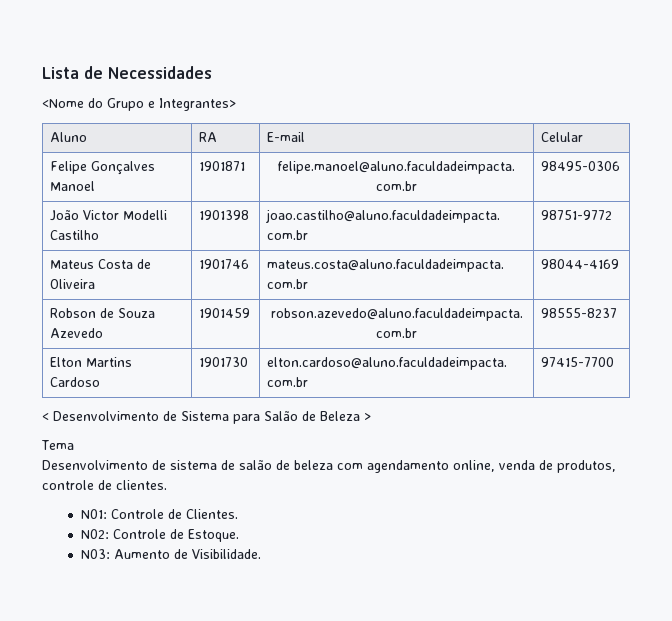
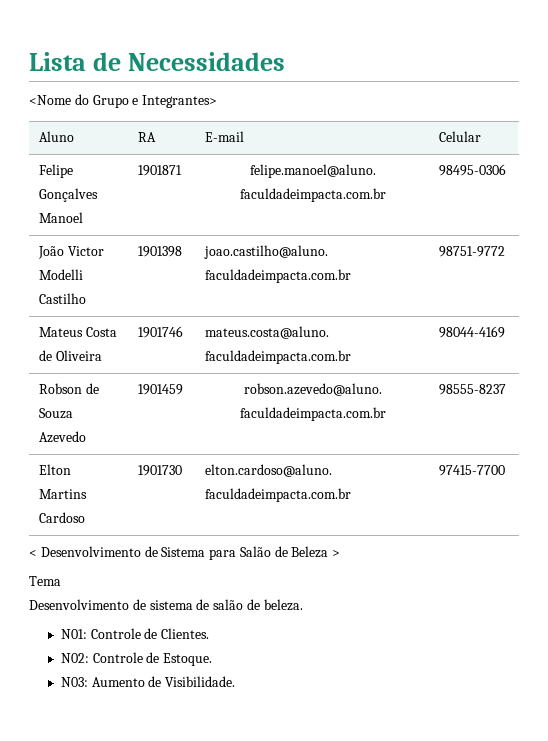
- Desenvolvimento de sistema de salão de beleza com agendamento online, venda de produtos, controle de clientes.
+ Desenvolvimento de sistema de salão de beleza.

